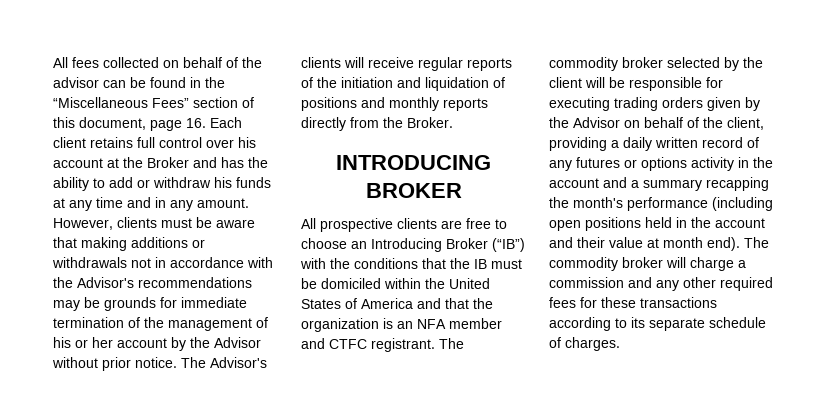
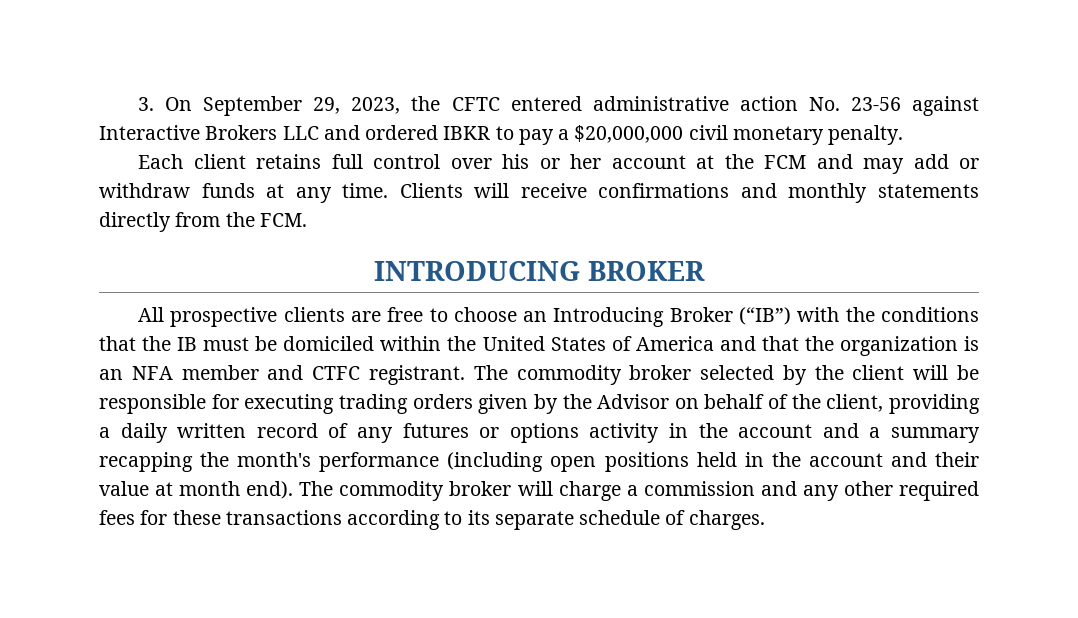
- All fees collected on behalf of the advisor can be found in the “Miscellaneous Fees” section of this document, page 16. Each client retains full control over his account at the Broker and has the ability to add or withdraw his funds at any time and in any amount. However, clients must be aware that making additions or withdrawals not in accordance with the Advisor's recommendations may be grounds for immediate termination of the management of his or her account by the Advisor without prior notice. The Advisor's clients will receive regular reports of the initiation and liquidation of positions and monthly reports directly from the Broker.
+ 3. On September 29, 2023, the CFTC entered administrative action No. 23-56 against Interactive Brokers LLC and ordered IBKR to pay a $20,000,000 civil monetary penalty.
+ Each client retains full control over his or her account at the FCM and may add or withdraw funds at any time. Clients will receive confirmations and monthly statements directly from the FCM.

